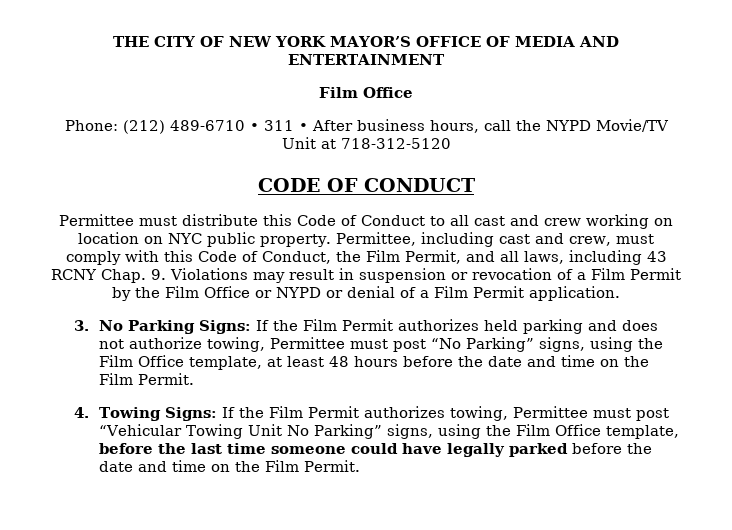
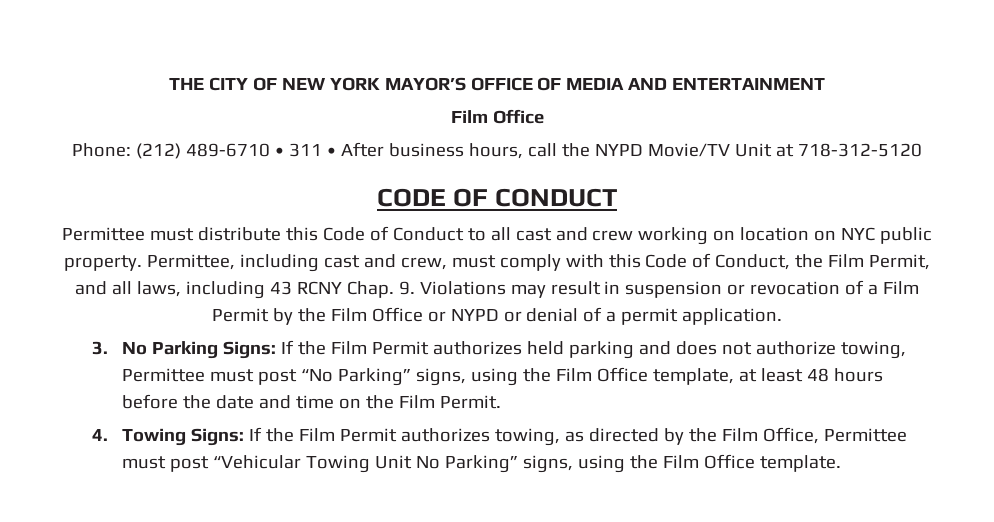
- 9. Violations may result in suspension or revocation of a Film Permit by the Film Office or NYPD or denial of a Film Permit application.
+ 9. Violations may result in suspension or revocation of a Film Permit by the Film Office or NYPD or denial of a permit application.
- 4. Towing Signs: If the Film Permit authorizes towing, Permittee must post “Vehicular Towing Unit No Parking” signs, using the Film Office template, before the last time someone could have legally parked before the date and time on the Film Permit.
+ 4. Towing Signs: If the Film Permit authorizes towing, as directed by the Film Office, Permittee must post “Vehicular Towing Unit No Parking” signs, using the Film Office template.

